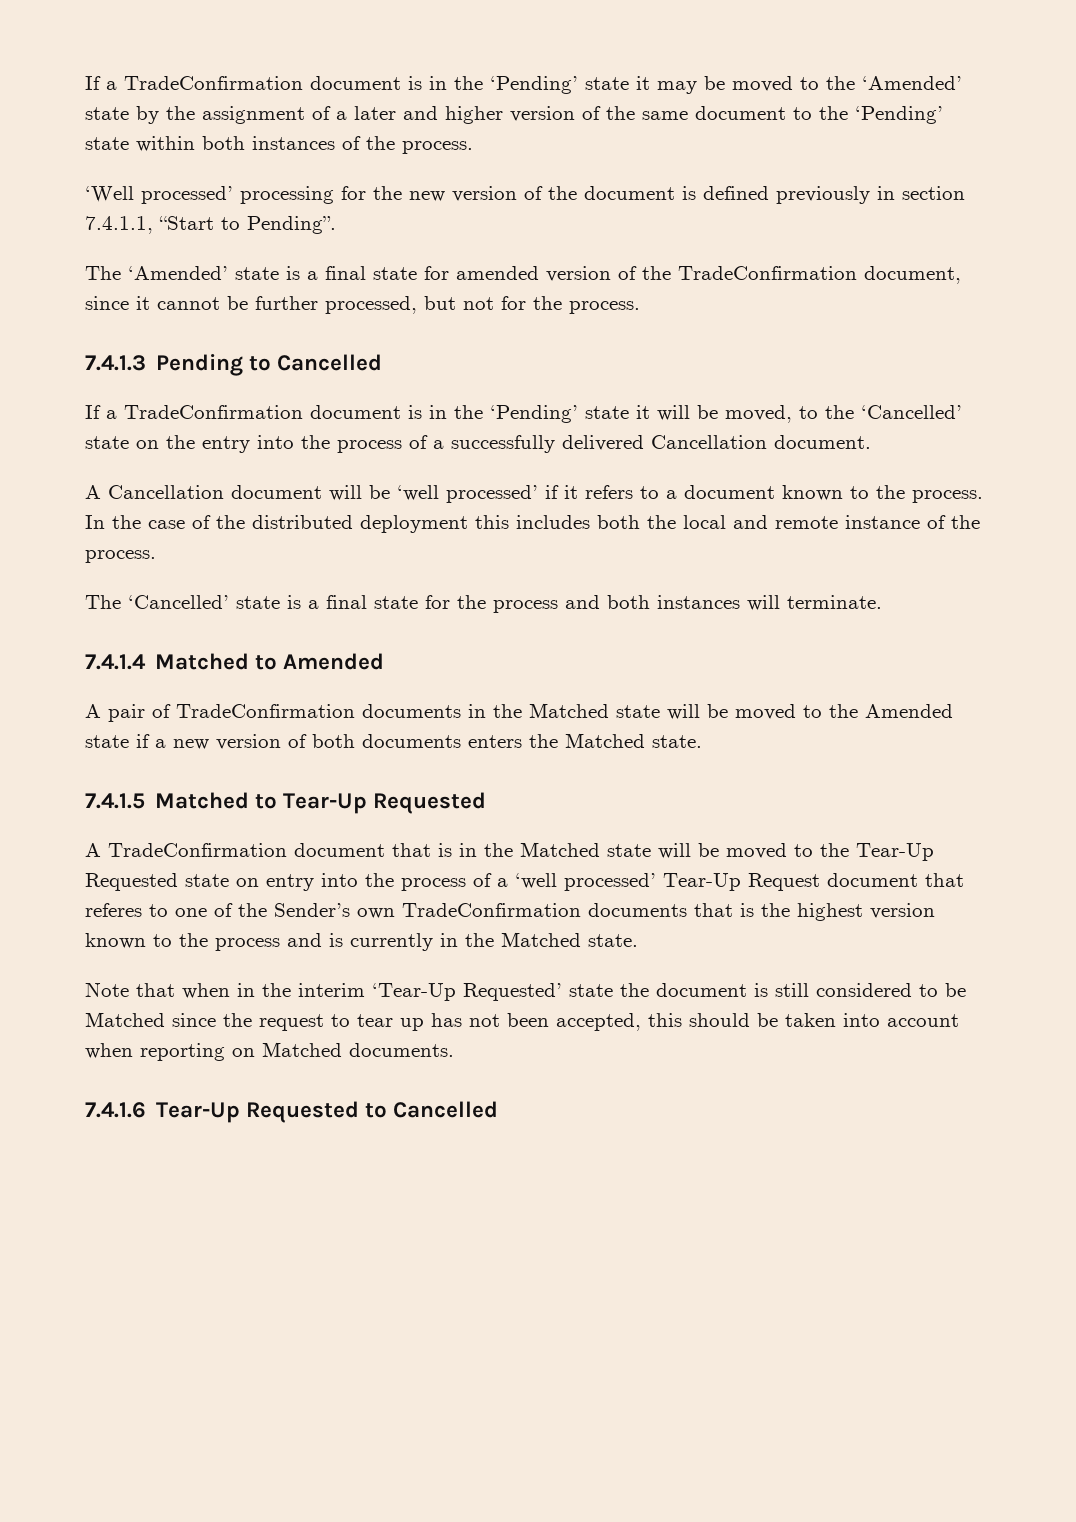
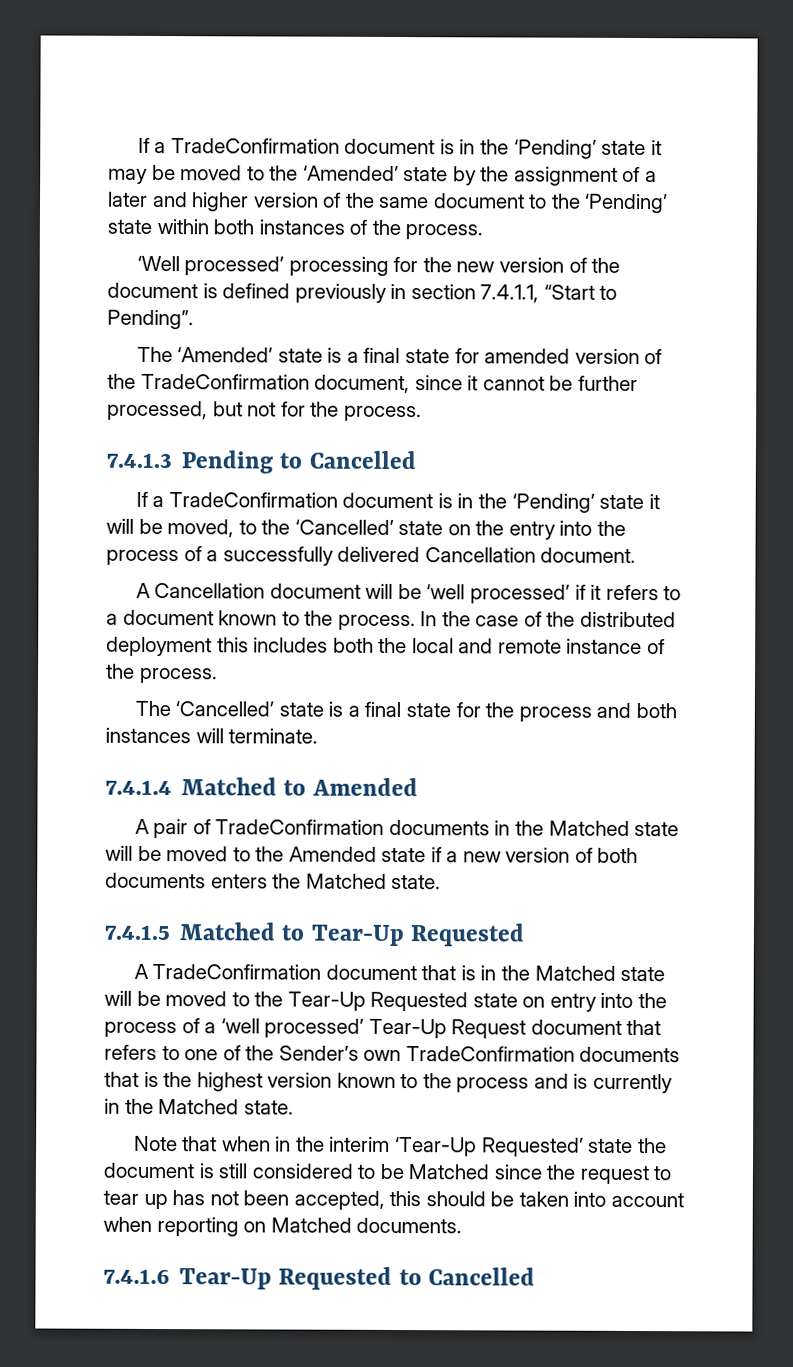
- A TradeConfirmation document that is in the Matched state will be moved to the Tear-Up Requested state on entry into the process of a ‘well processed’ Tear-Up Request document that referes to one of the Sender’s own TradeConfirmation documents that is the highest version known to the process and is currently in the Matched state.
+ A TradeConfirmation document that is in the Matched state will be moved to the Tear-Up Requested state on entry into the process of a ‘well processed’ Tear-Up Request document that refers to one of the Sender’s own TradeConfirmation documents that is the highest version known to the process and is currently in the Matched state.

